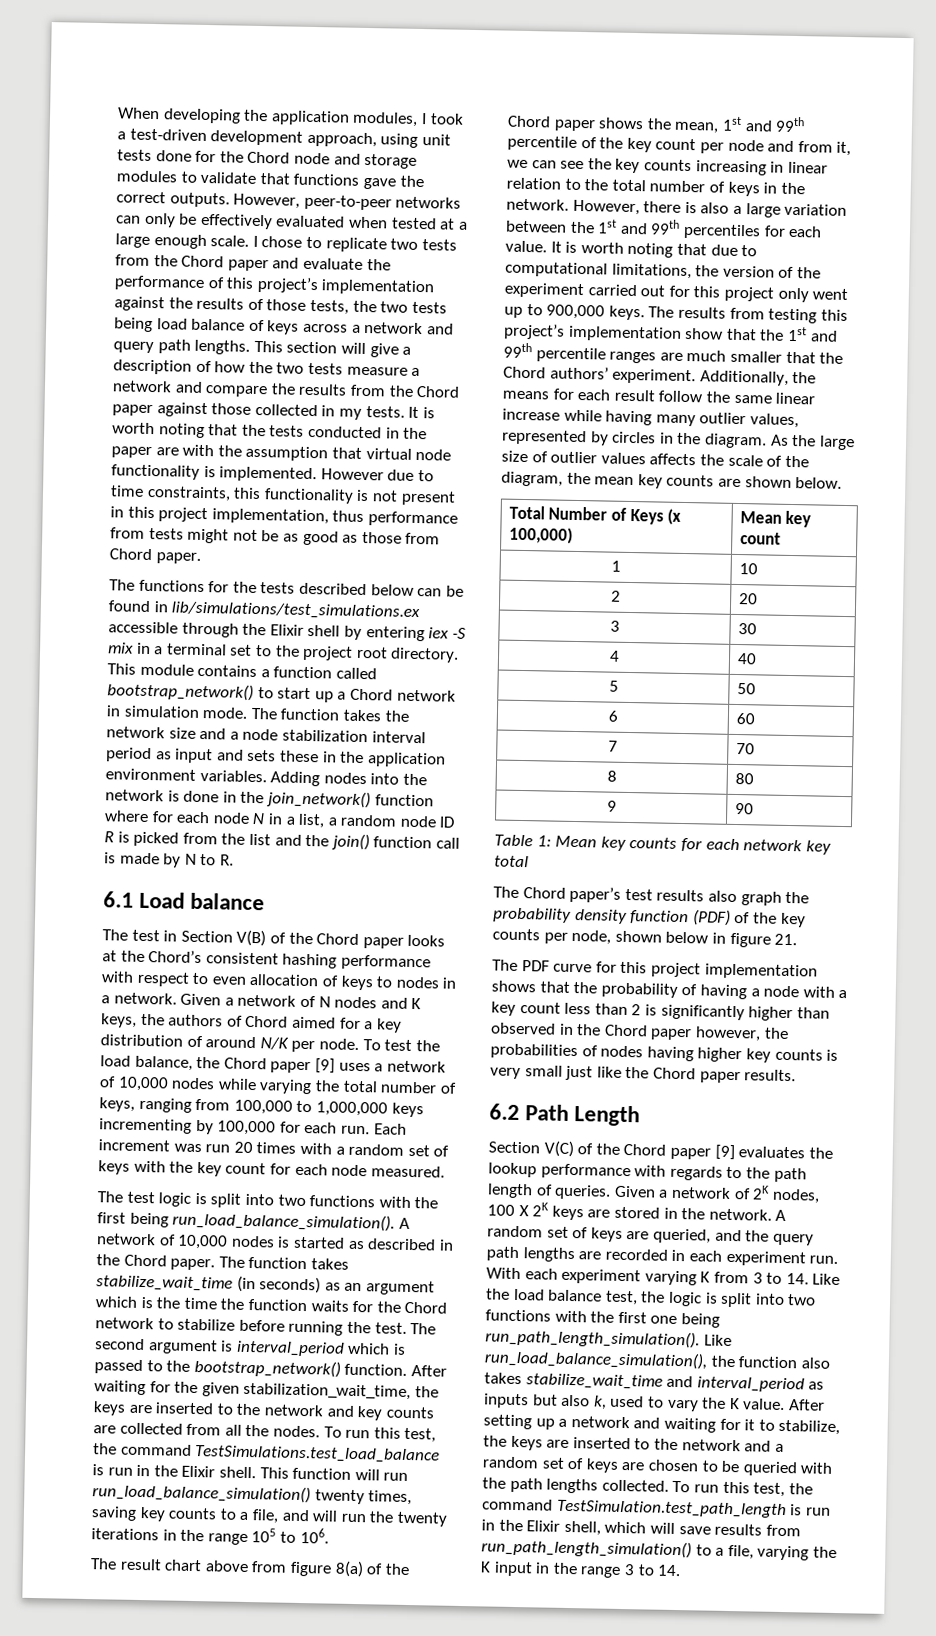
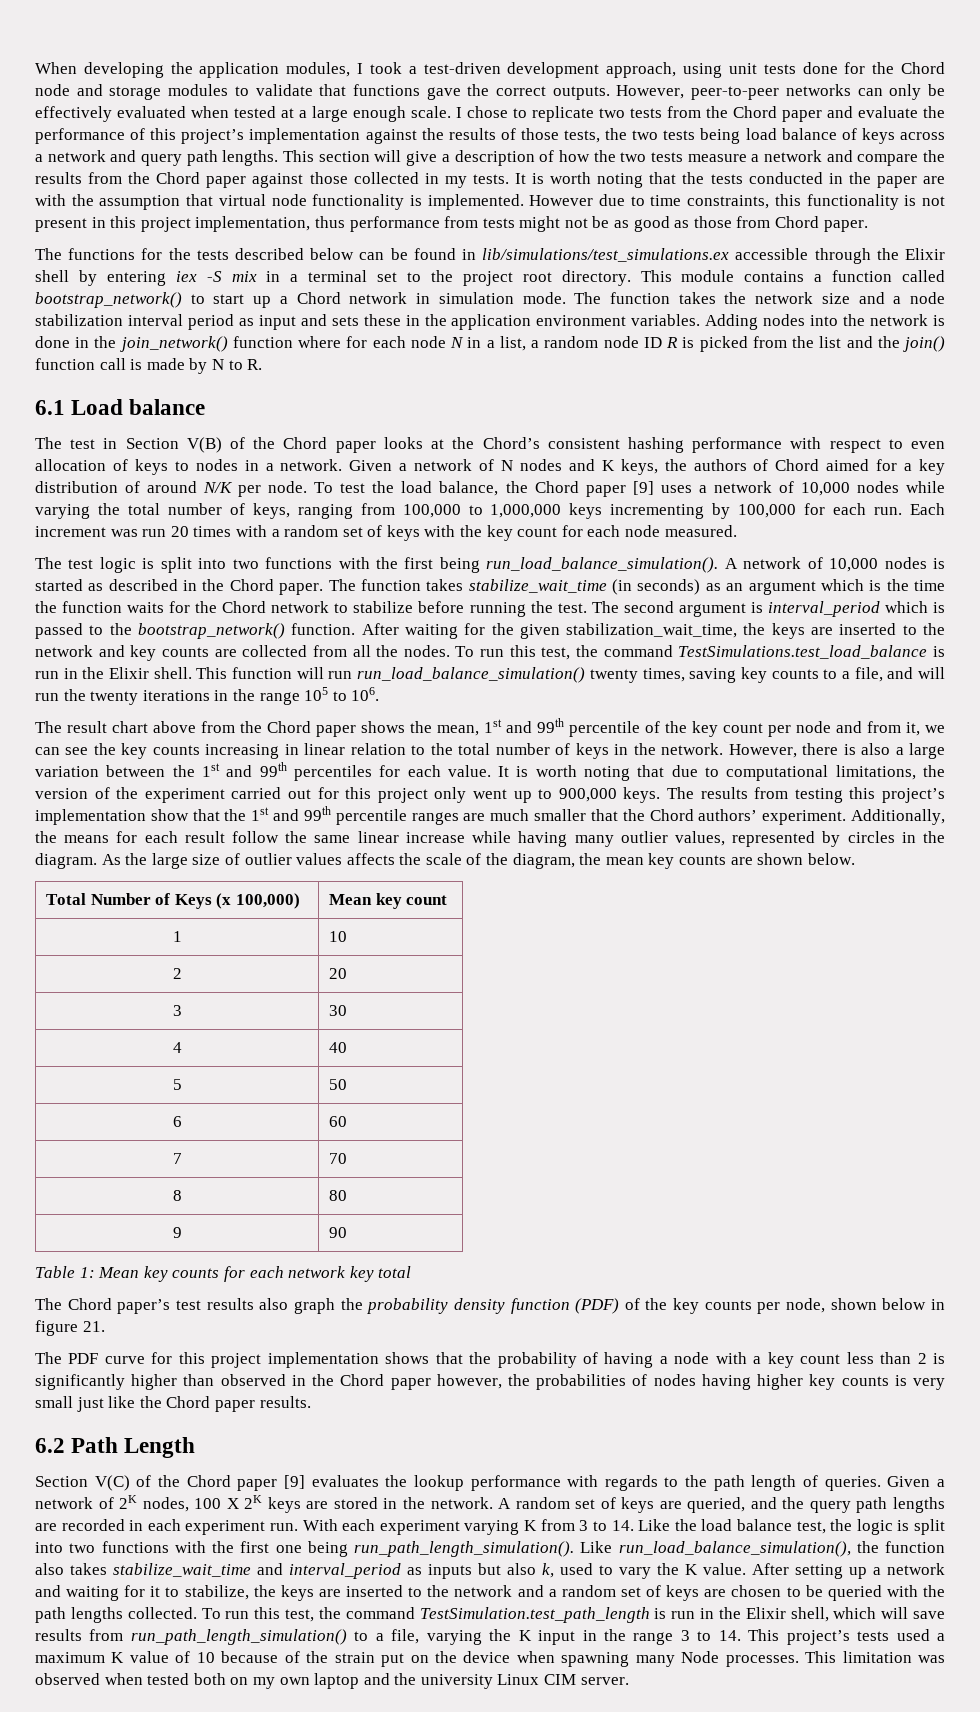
- The result chart above from figure 8(a) of the Chord paper shows the mean, 1st and 99th percentile of the key count per node and from it, we can see the key counts increasing in linear relation to the total number of keys in the network.
+ The result chart above from the Chord paper shows the mean, 1st and 99th percentile of the key count per node and from it, we can see the key counts increasing in linear relation to the total number of keys in the network.
- To run this test, the command TestSimulation.test_path_length is run in the Elixir shell, which will save results from run_path_length_simulation() to a file, varying the K input in the range 3 to 14.
+ To run this test, the command TestSimulation.test_path_length is run in the Elixir shell, which will save results from run_path_length_simulation() to a file, varying the K input in the range 3 to 14. This project’s tests used a maximum K value of 10 because of the strain put on the device when spawning many Node processes. This limitation was observed when tested both on my own laptop and the university Linux CIM server.

